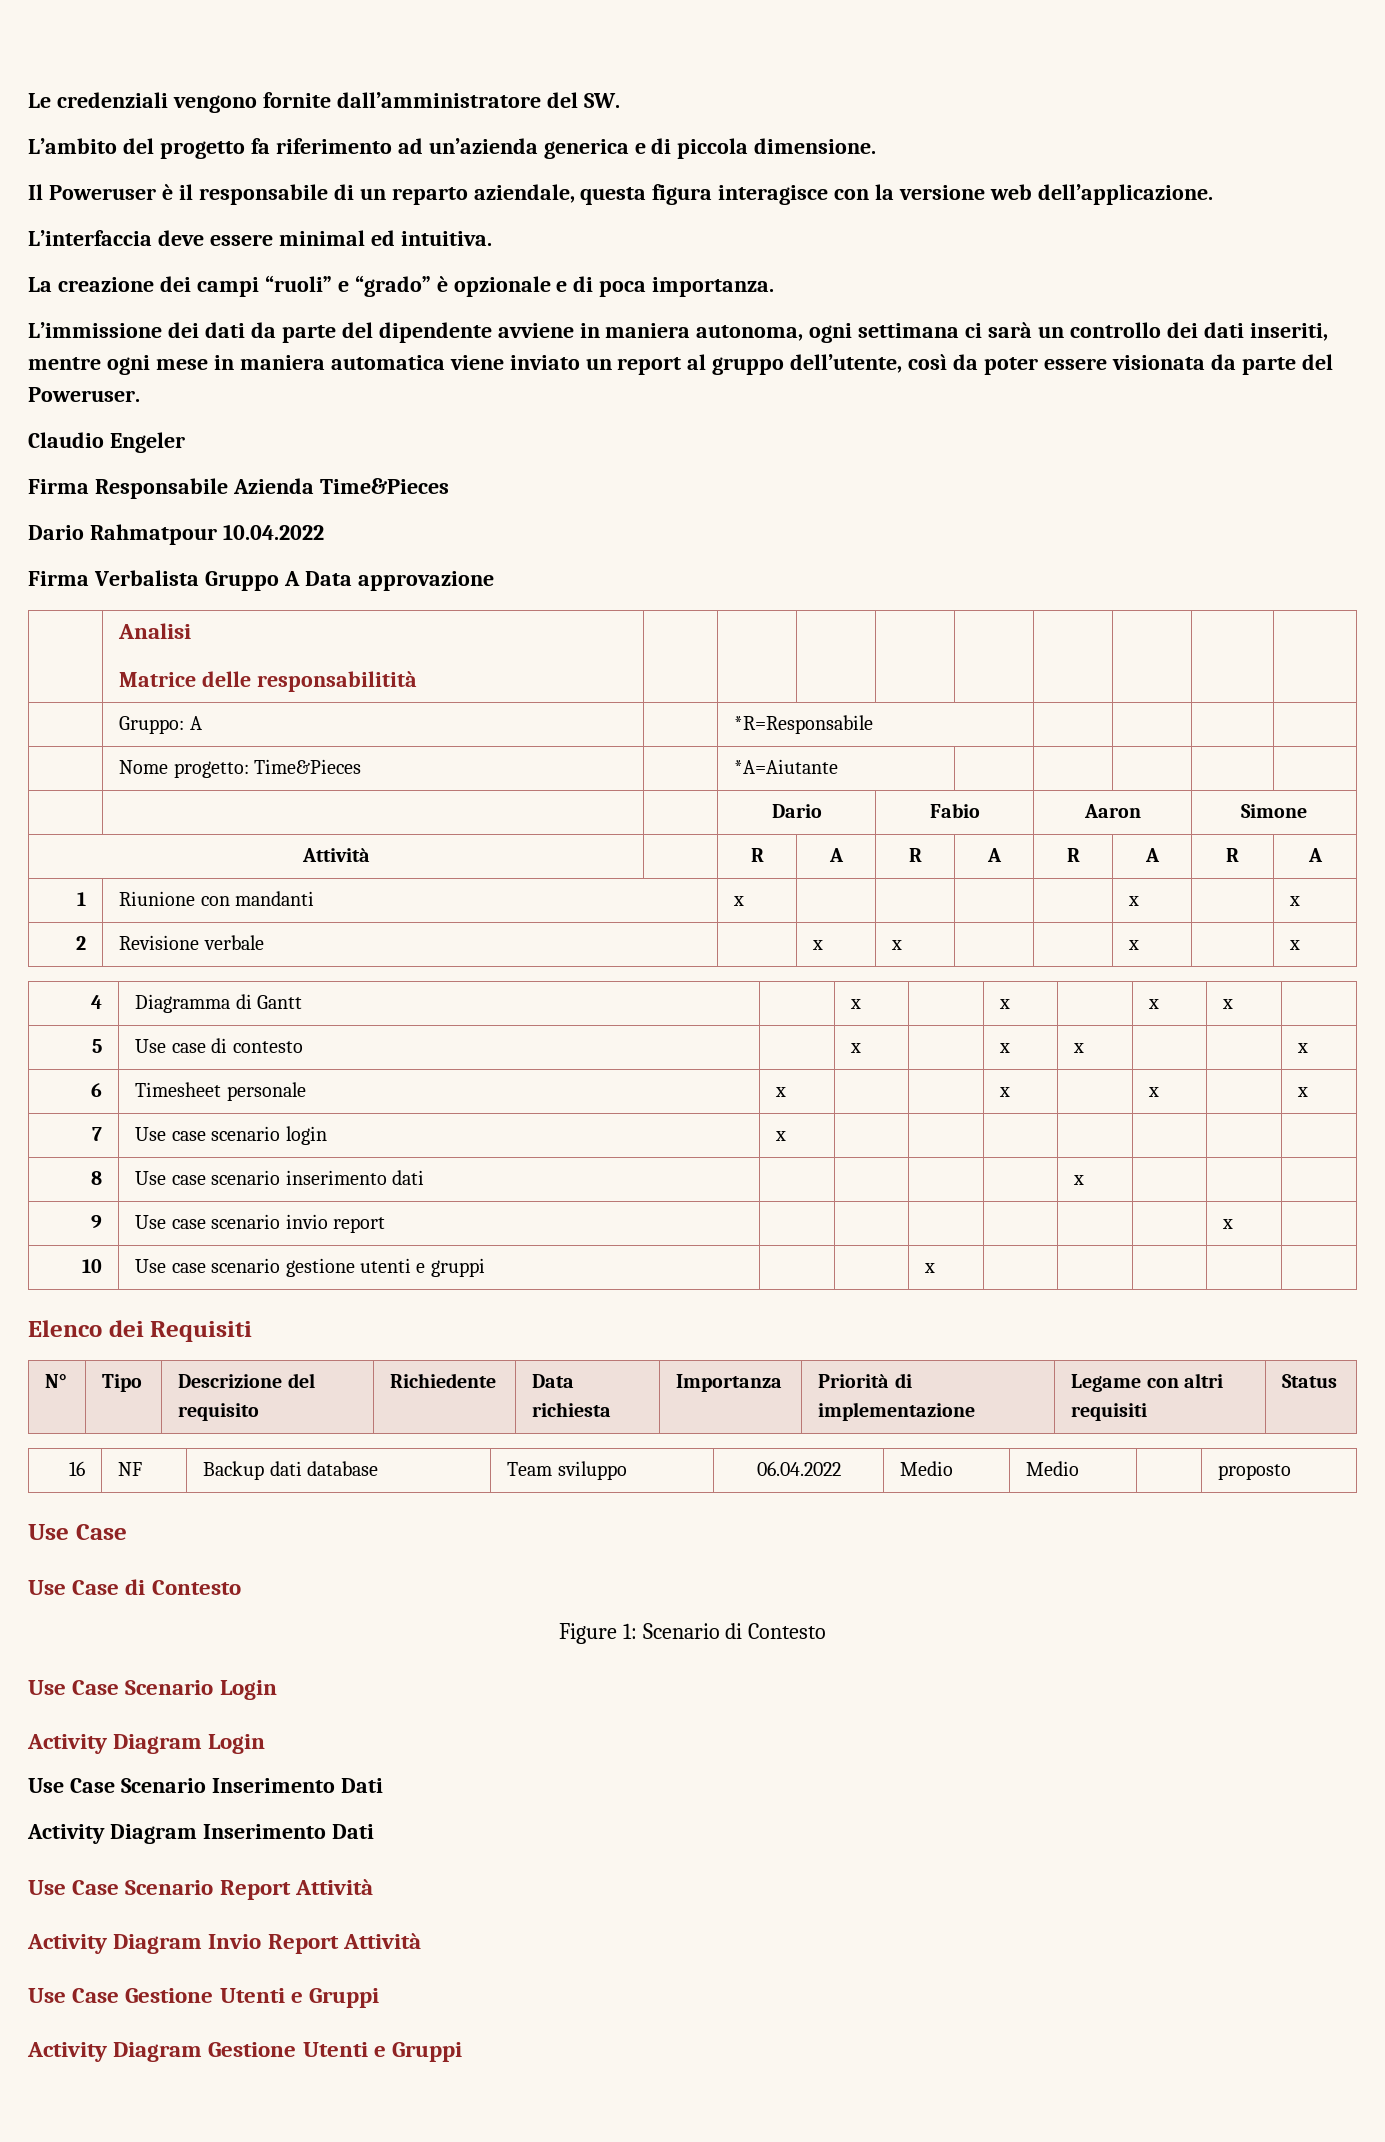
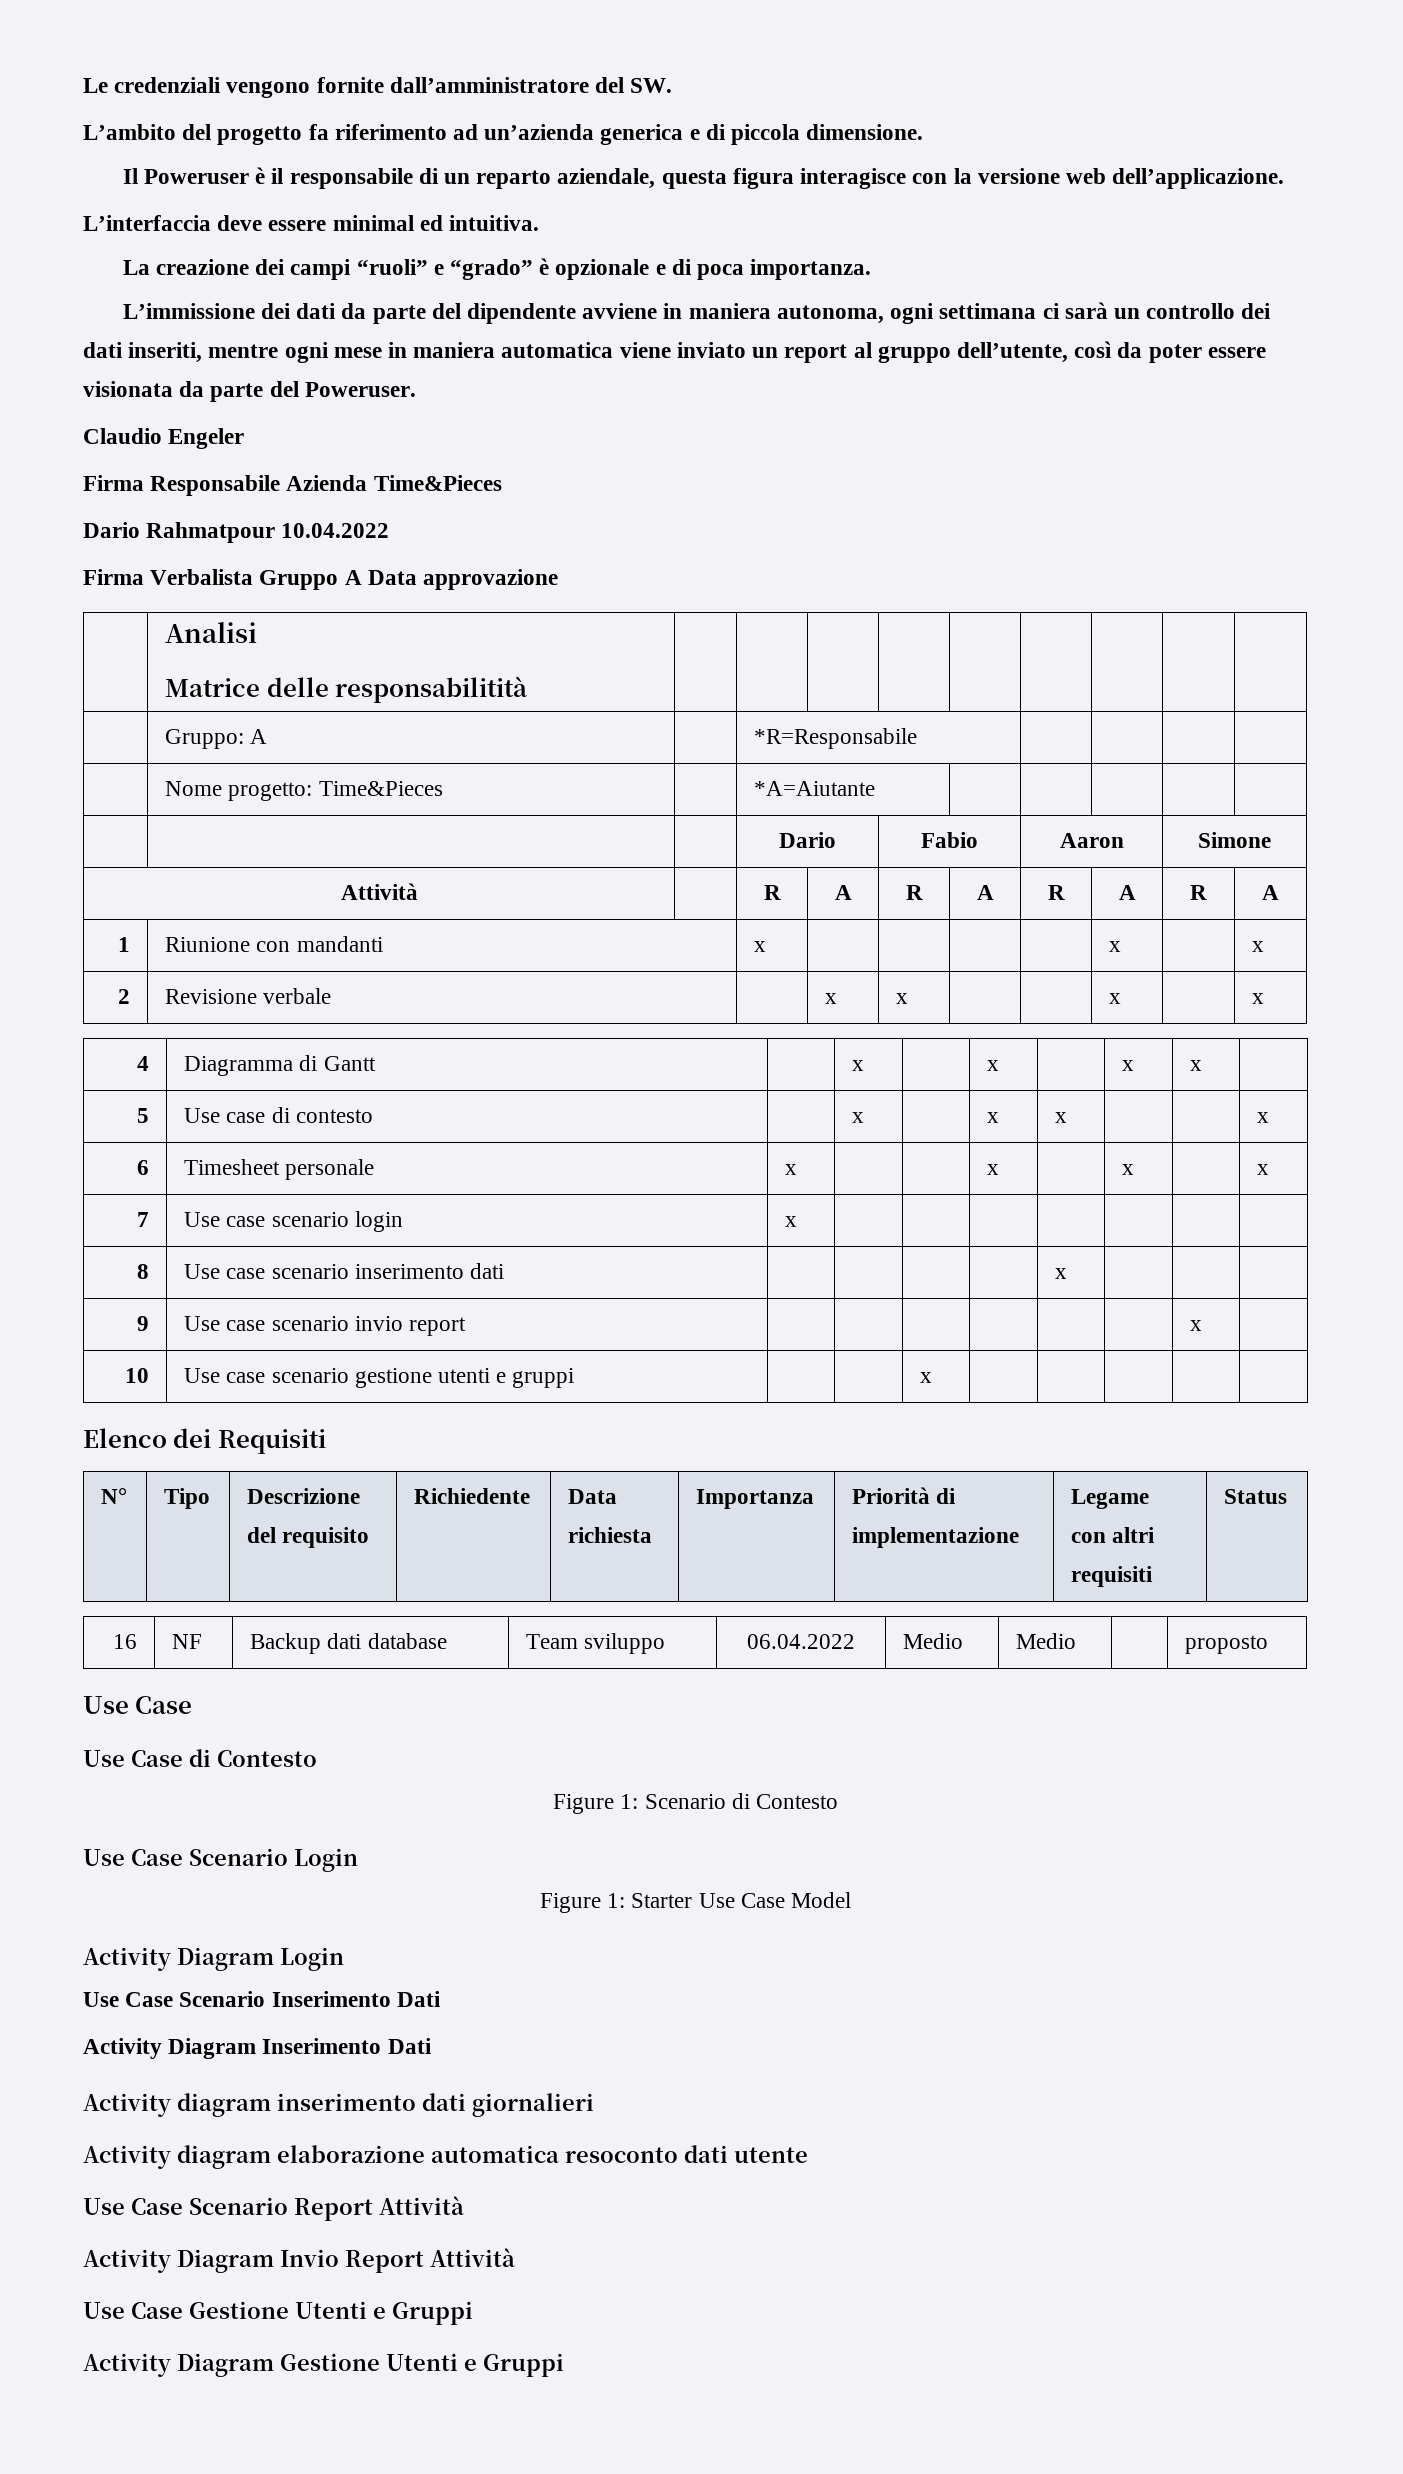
+ Figure 1: Starter Use Case Model
+ Activity diagram inserimento dati giornalieri
+ Activity diagram elaborazione automatica resoconto dati utente

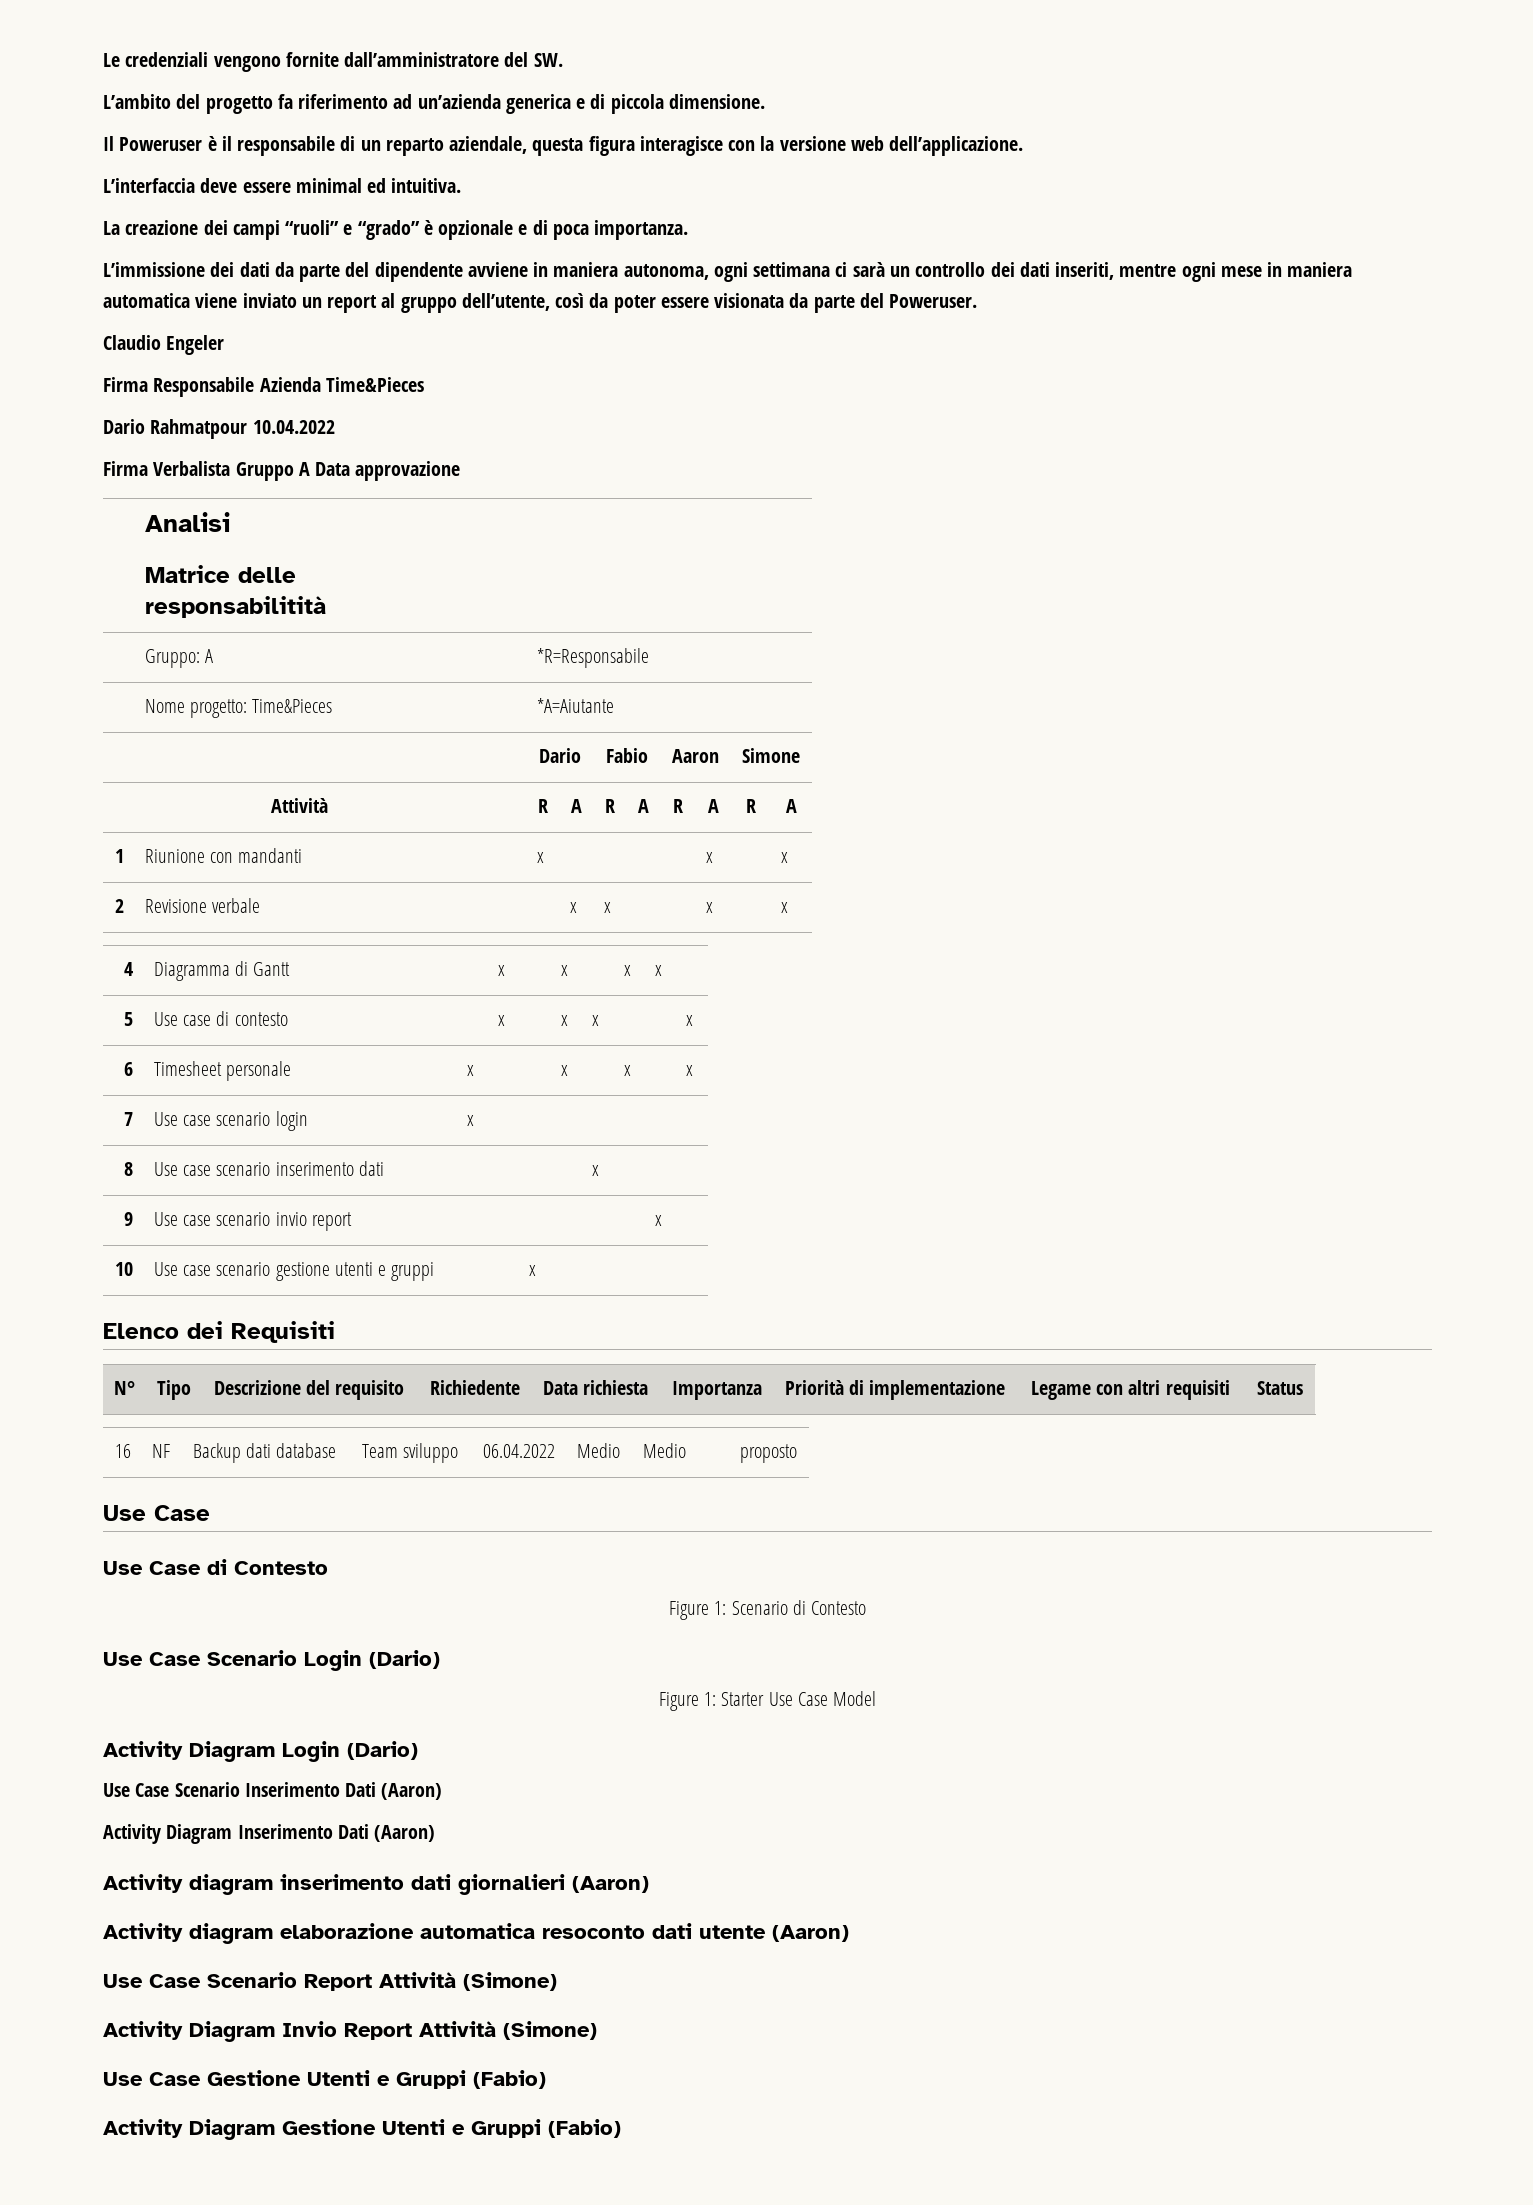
- Use Case Scenario Login
+ Use Case Scenario Login (Dario)
- Activity Diagram Login
+ Activity Diagram Login (Dario)
- Use Case Scenario Inserimento Dati
+ Use Case Scenario Inserimento Dati (Aaron)
- Activity Diagram Inserimento Dati
+ Activity Diagram Inserimento Dati (Aaron)
- Activity diagram inserimento dati giornalieri
+ Activity diagram inserimento dati giornalieri (Aaron)
- Activity diagram elaborazione automatica resoconto dati utente
+ Activity diagram elaborazione automatica resoconto dati utente (Aaron)
- Use Case Scenario Report Attività
+ Use Case Scenario Report Attività (Simone)
- Activity Diagram Invio Report Attività
+ Activity Diagram Invio Report Attività (Simone)
- Use Case Gestione Utenti e Gruppi
+ Use Case Gestione Utenti e Gruppi (Fabio)
- Activity Diagram Gestione Utenti e Gruppi
+ Activity Diagram Gestione Utenti e Gruppi (Fabio)

